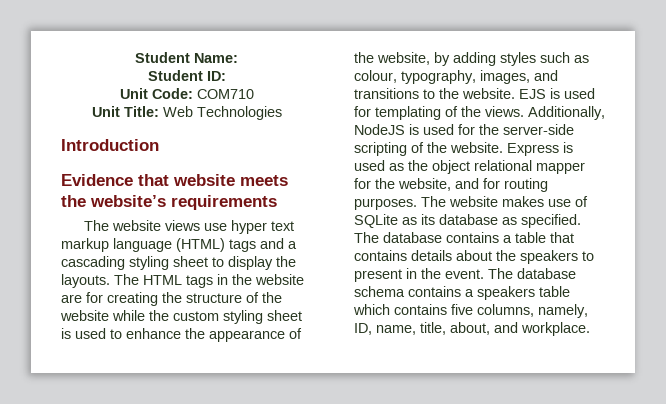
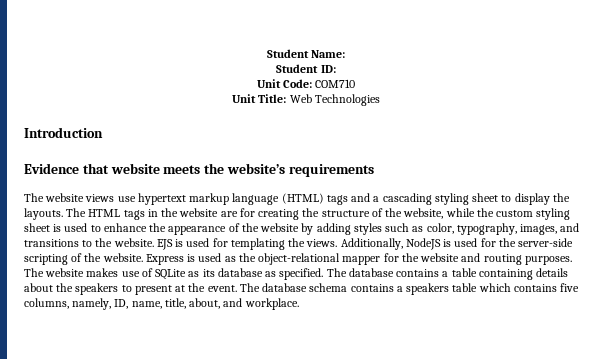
- The website views use hyper text markup language (HTML) tags and a cascading styling sheet to display the layouts.
+ The website views use hypertext markup language (HTML) tags and a cascading styling sheet to display the layouts.
- The HTML tags in the website are for creating the structure of the website while the custom styling sheet is used to enhance the appearance of the website, by adding styles such as colour, typography, images, and transitions to the website.
+ The HTML tags in the website are for creating the structure of the website, while the custom styling sheet is used to enhance the appearance of the website by adding styles such as color, typography, images, and transitions to the website.
- EJS is used for templating of the views.
+ EJS is used for templating the views.
- Express is used as the object relational mapper for the website, and for routing purposes.
+ Express is used as the object-relational mapper for the website and routing purposes.
- The database contains a table that contains details about the speakers to present in the event.
+ The database contains a table containing details about the speakers to present at the event.

